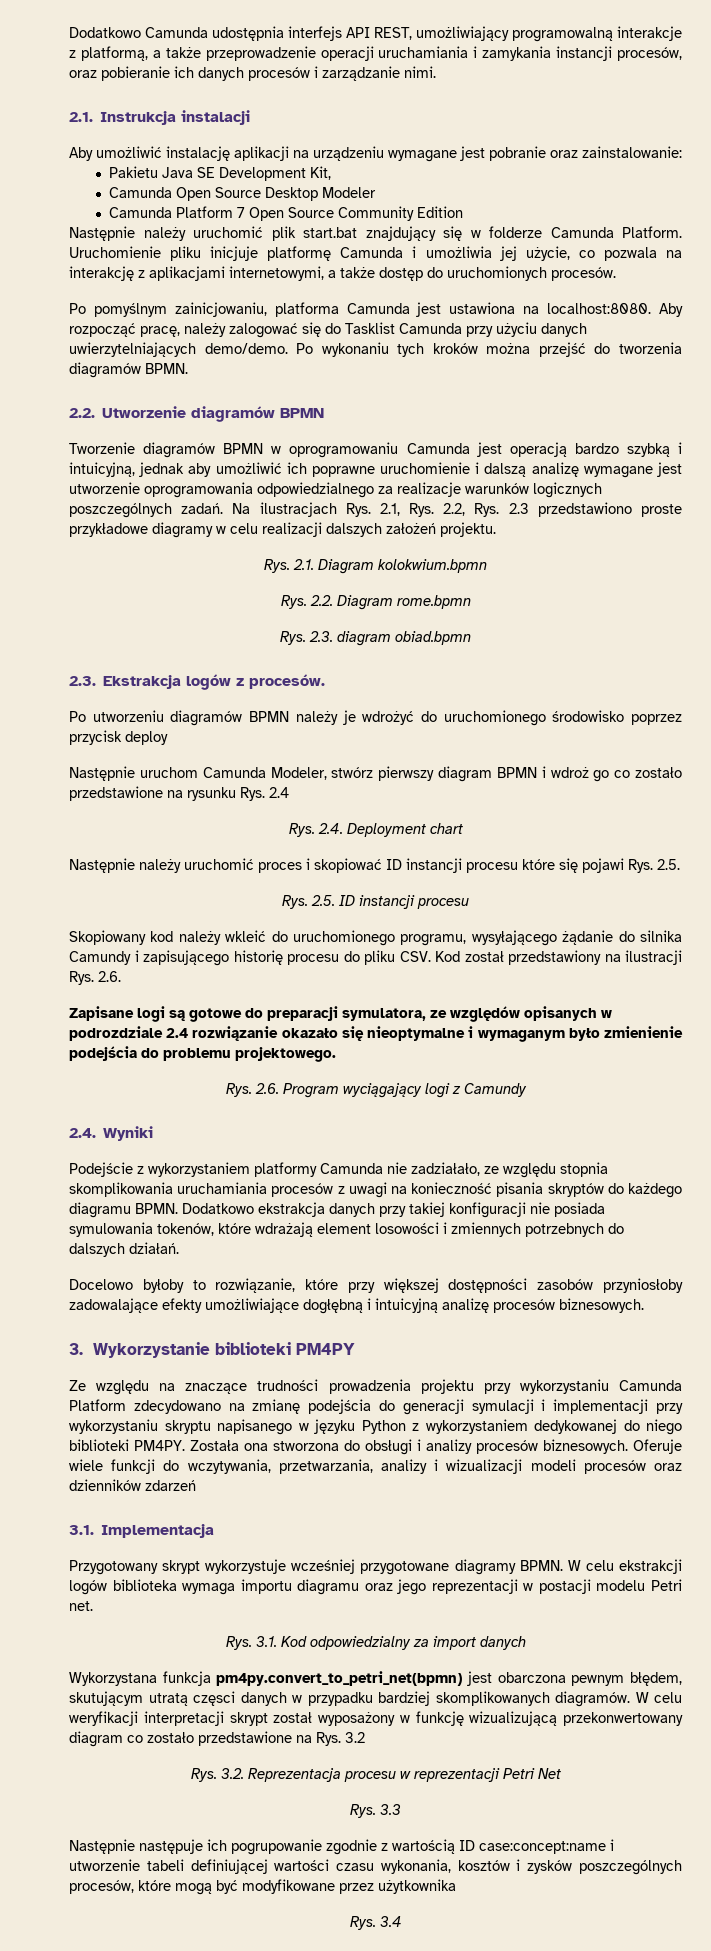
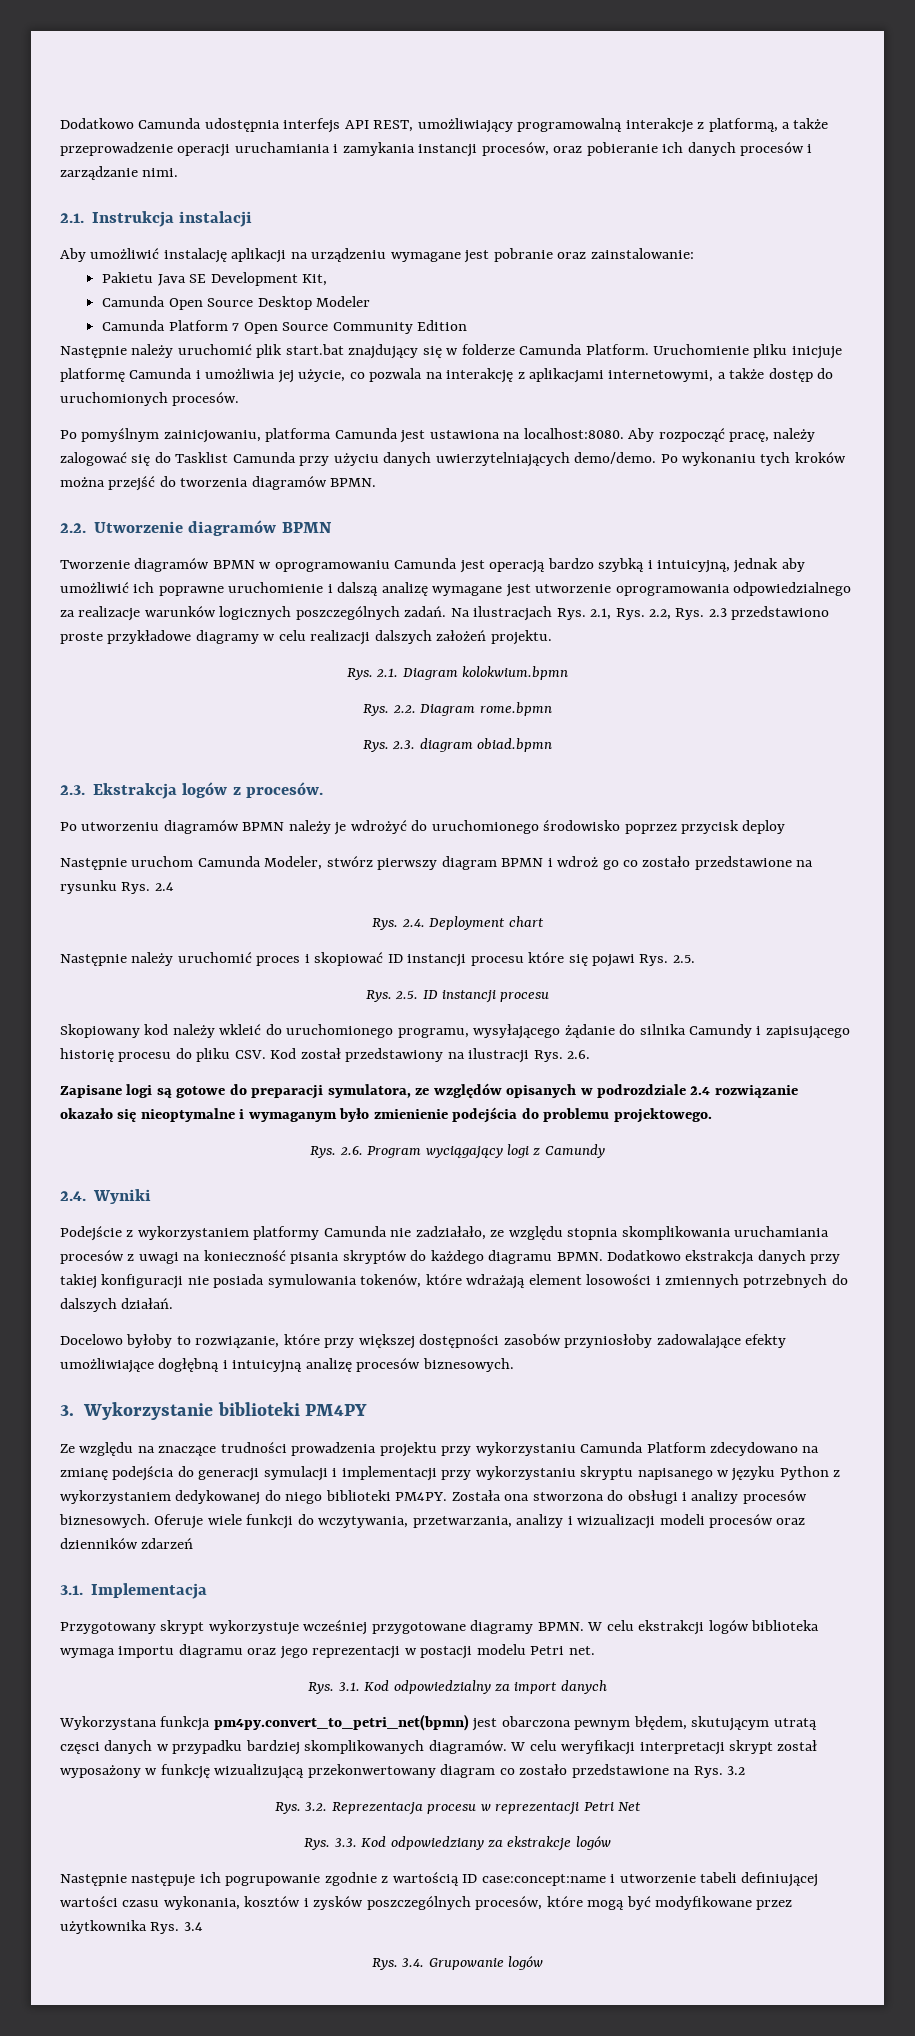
- Rys. 3.3
+ Rys. 3.3. Kod odpowiedziany za ekstrakcje logów
- Następnie następuje ich pogrupowanie zgodnie z wartością ID case:concept:name i utworzenie tabeli definiującej wartości czasu wykonania, kosztów i zysków poszczególnych procesów, które mogą być modyfikowane przez użytkownika
- Rys. 3.4
+ Następnie następuje ich pogrupowanie zgodnie z wartością ID case:concept:name i utworzenie tabeli definiującej wartości czasu wykonania, kosztów i zysków poszczególnych procesów, które mogą być modyfikowane przez użytkownika Rys. 3.4
+ Rys. 3.4. Grupowanie logów

